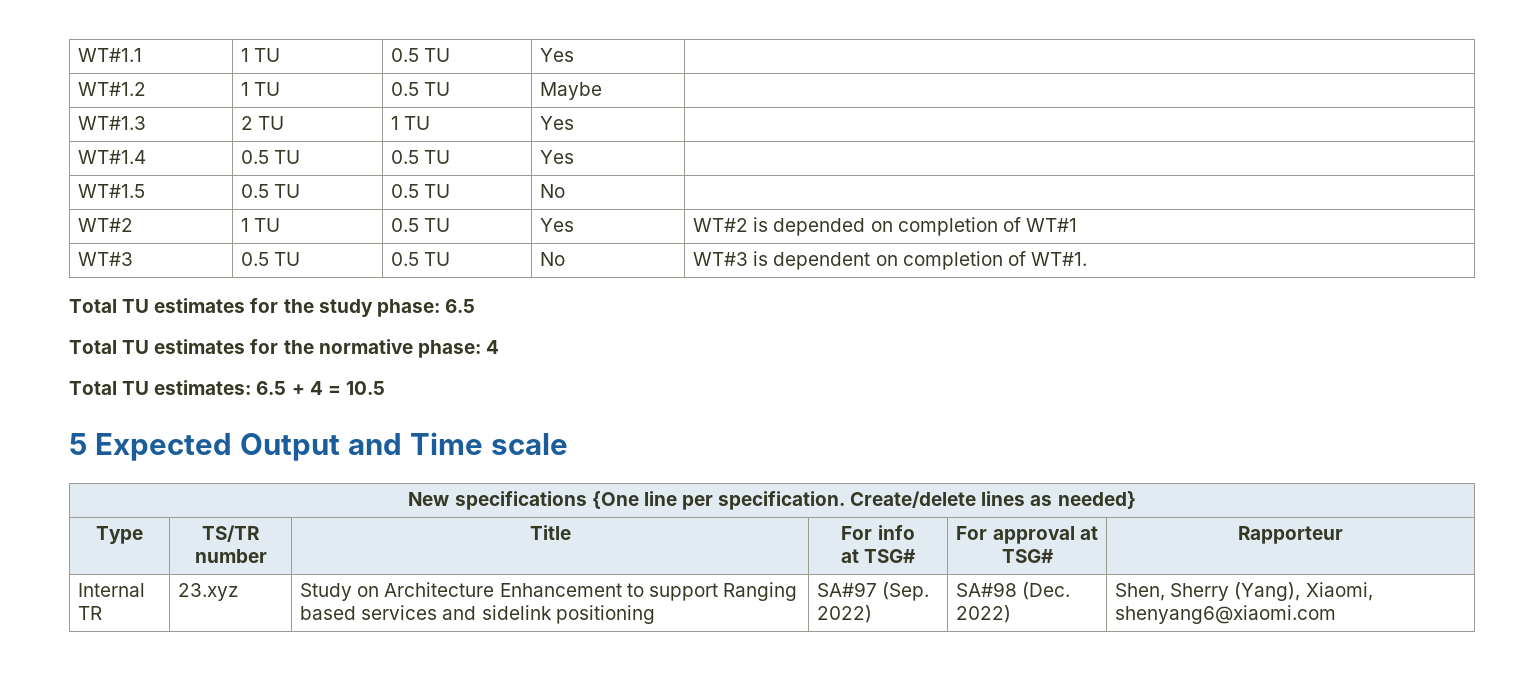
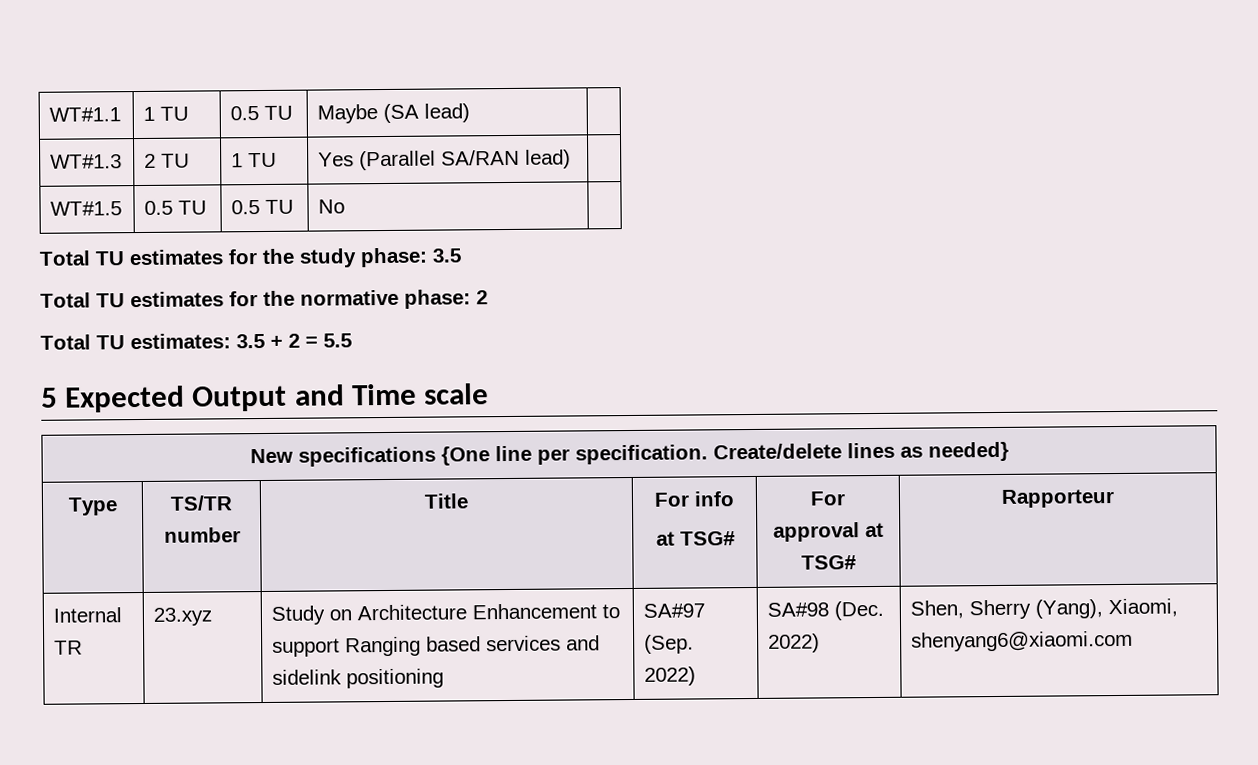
- WT#1.1 | 1 TU | 0.5 TU | Yes |
- WT#1.2 | 1 TU | 0.5 TU | Maybe |
+ WT#1.1 | 1 TU | 0.5 TU | Maybe (SA lead) |
- WT#1.3 | 2 TU | 1 TU | Yes |
- WT#1.4 | 0.5 TU | 0.5 TU | Yes |
+ WT#1.3 | 2 TU | 1 TU | Yes (Parallel SA/RAN lead) |
- WT#2 | 1 TU | 0.5 TU | Yes | WT#2 is depended on completion of WT#1
- WT#3 | 0.5 TU | 0.5 TU | No | WT#3 is dependent on completion of WT#1.
- Total TU estimates for the study phase: 6.5
+ Total TU estimates for the study phase: 3.5
- Total TU estimates for the normative phase: 4
+ Total TU estimates for the normative phase: 2
- Total TU estimates: 6.5 + 4 = 10.5
+ Total TU estimates: 3.5 + 2 = 5.5

